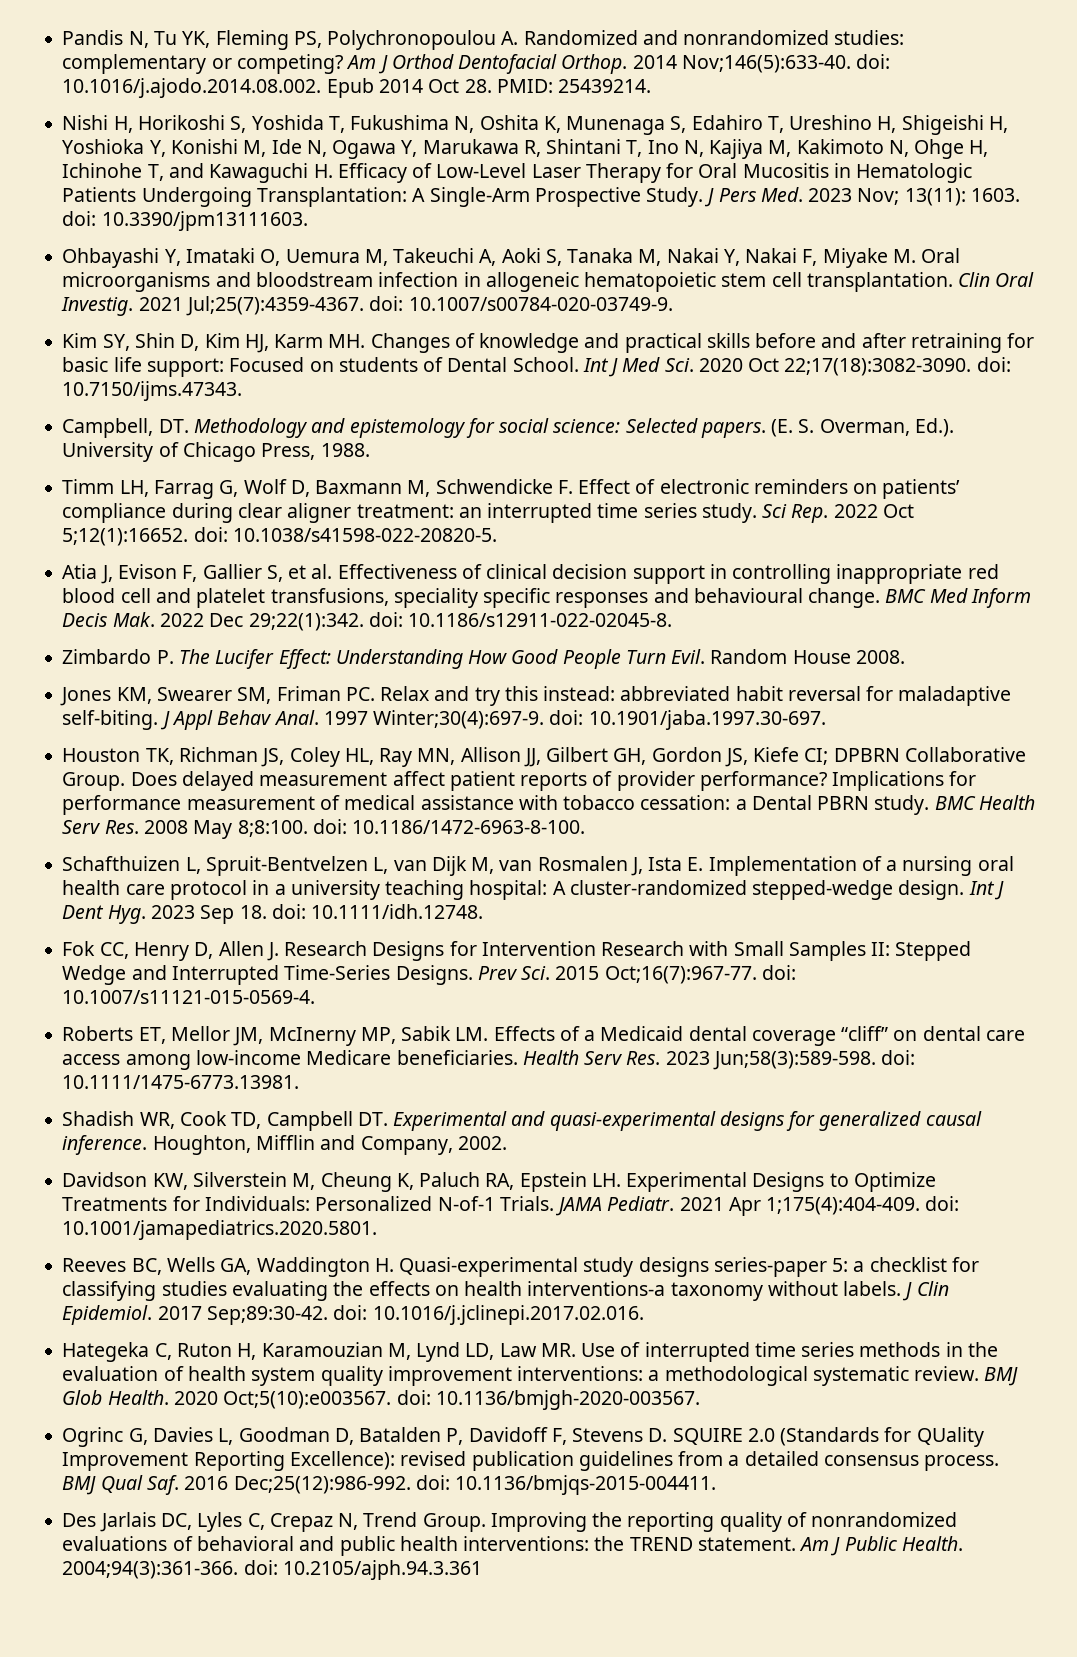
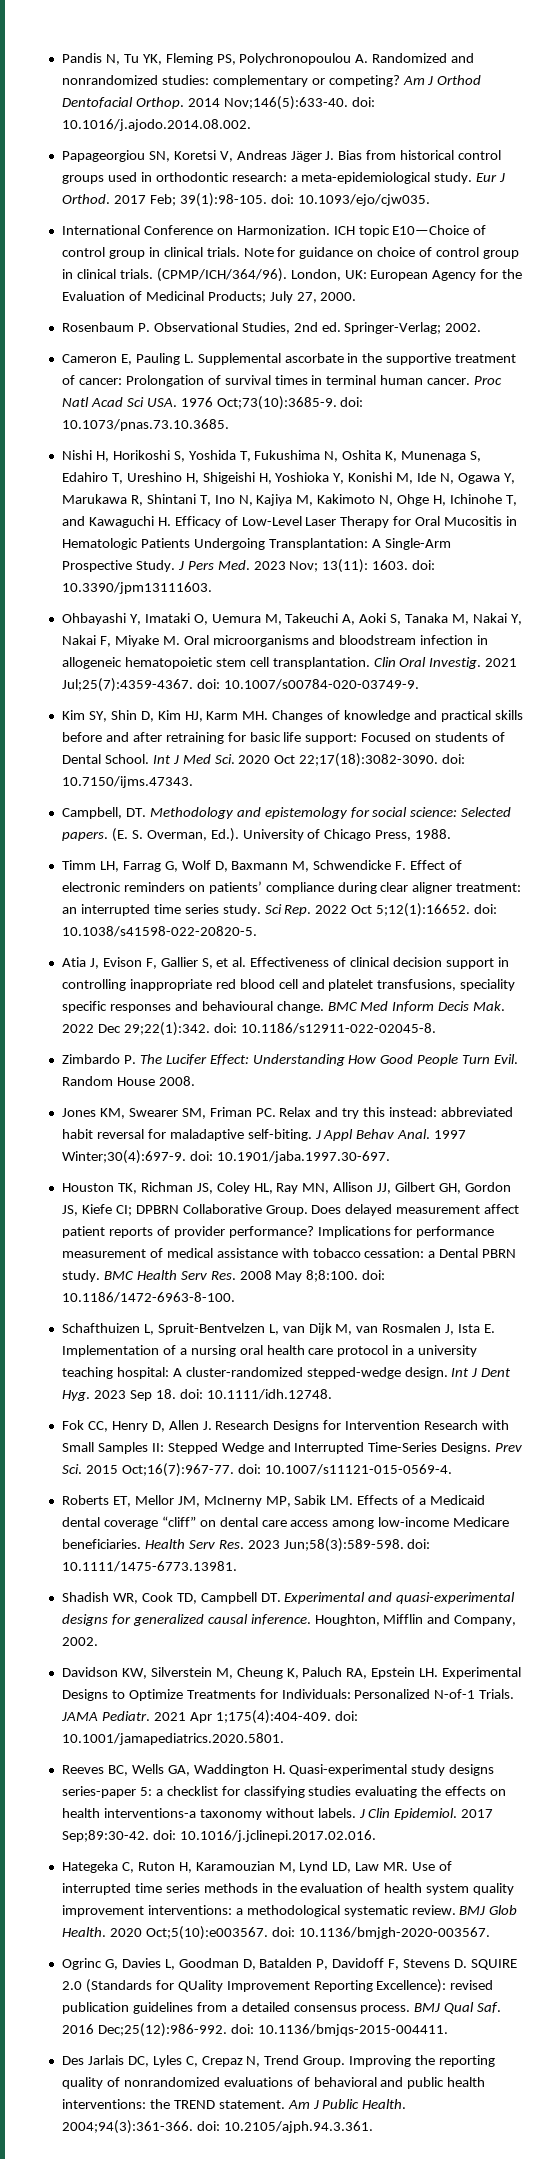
- 2014 Nov;146(5):633-40. doi: 10.1016/j.ajodo.2014.08.002. Epub 2014 Oct 28. PMID: 25439214.
+ 2014 Nov;146(5):633-40. doi: 10.1016/j.ajodo.2014.08.002.
+ Papageorgiou SN, Koretsi V, Andreas Jäger J. Bias from historical control groups used in orthodontic research: a meta-epidemiological study. Eur J Orthod. 2017 Feb; 39(1):98-105. doi: 10.1093/ejo/cjw035.
+ International Conference on Harmonization. ICH topic E10—Choice of control group in clinical trials. Note for guidance on choice of control group in clinical trials. (CPMP/ICH/364/96). London, UK: European Agency for the Evaluation of Medicinal Products; July 27, 2000.
+ Rosenbaum P. Observational Studies, 2nd ed. Springer-Verlag; 2002.
+ Cameron E, Pauling L. Supplemental ascorbate in the supportive treatment of cancer: Prolongation of survival times in terminal human cancer. Proc Natl Acad Sci USA. 1976 Oct;73(10):3685-9. doi: 10.1073/pnas.73.10.3685.
- 2004;94(3):361-366. doi: 10.2105/ajph.94.3.361
+ 2004;94(3):361-366. doi: 10.2105/ajph.94.3.361.

